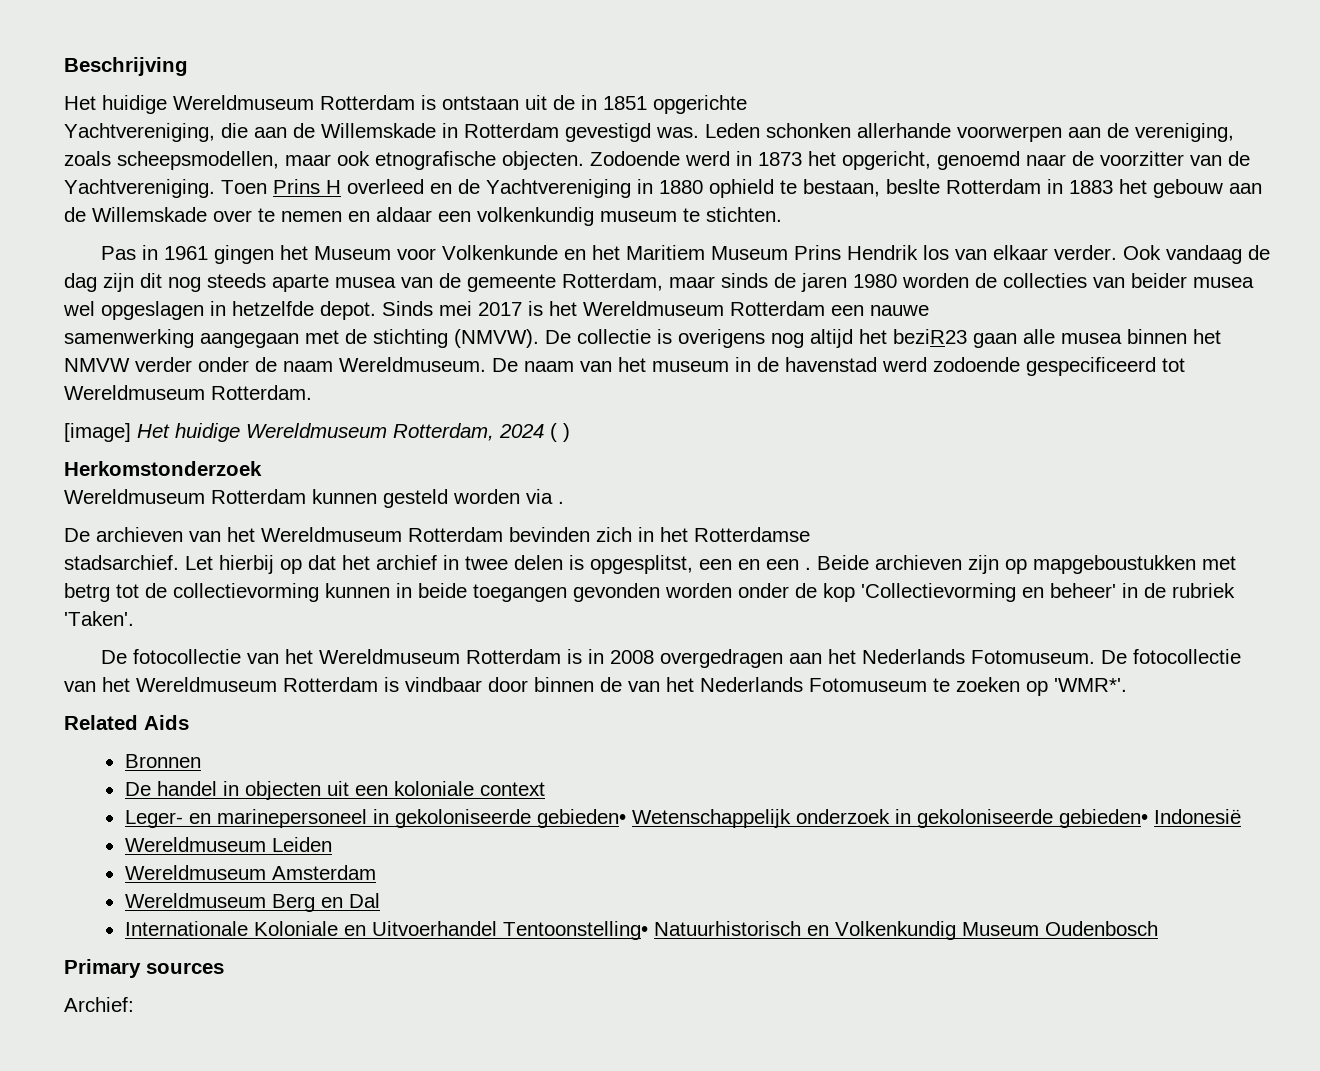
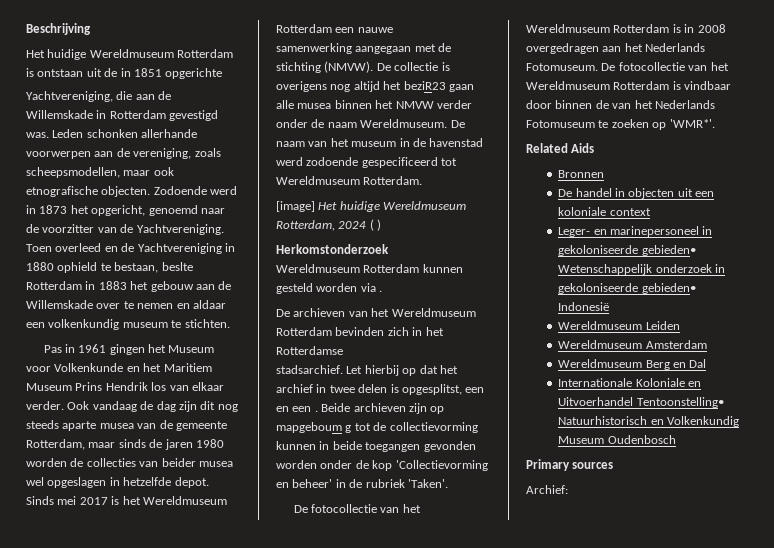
- Toen Prins H overleed en de Yachtvereniging in 1880 ophield te bestaan, beslte Rotterdam in 1883 het gebouw aan de Willemskade over te nemen en aldaar een volkenkundig museum te stichten.
+ Toen overleed en de Yachtvereniging in 1880 ophield te bestaan, beslte Rotterdam in 1883 het gebouw aan de Willemskade over te nemen en aldaar een volkenkundig museum te stichten.
- Beide archieven zijn op mapgeboustukken met betrg tot de collectievorming kunnen in beide toegangen gevonden worden onder de kop 'Collectievorming en beheer' in de rubriek 'Taken'.
+ Beide archieven zijn op mapgeboum g tot de collectievorming kunnen in beide toegangen gevonden worden onder de kop 'Collectievorming en beheer' in de rubriek 'Taken'.

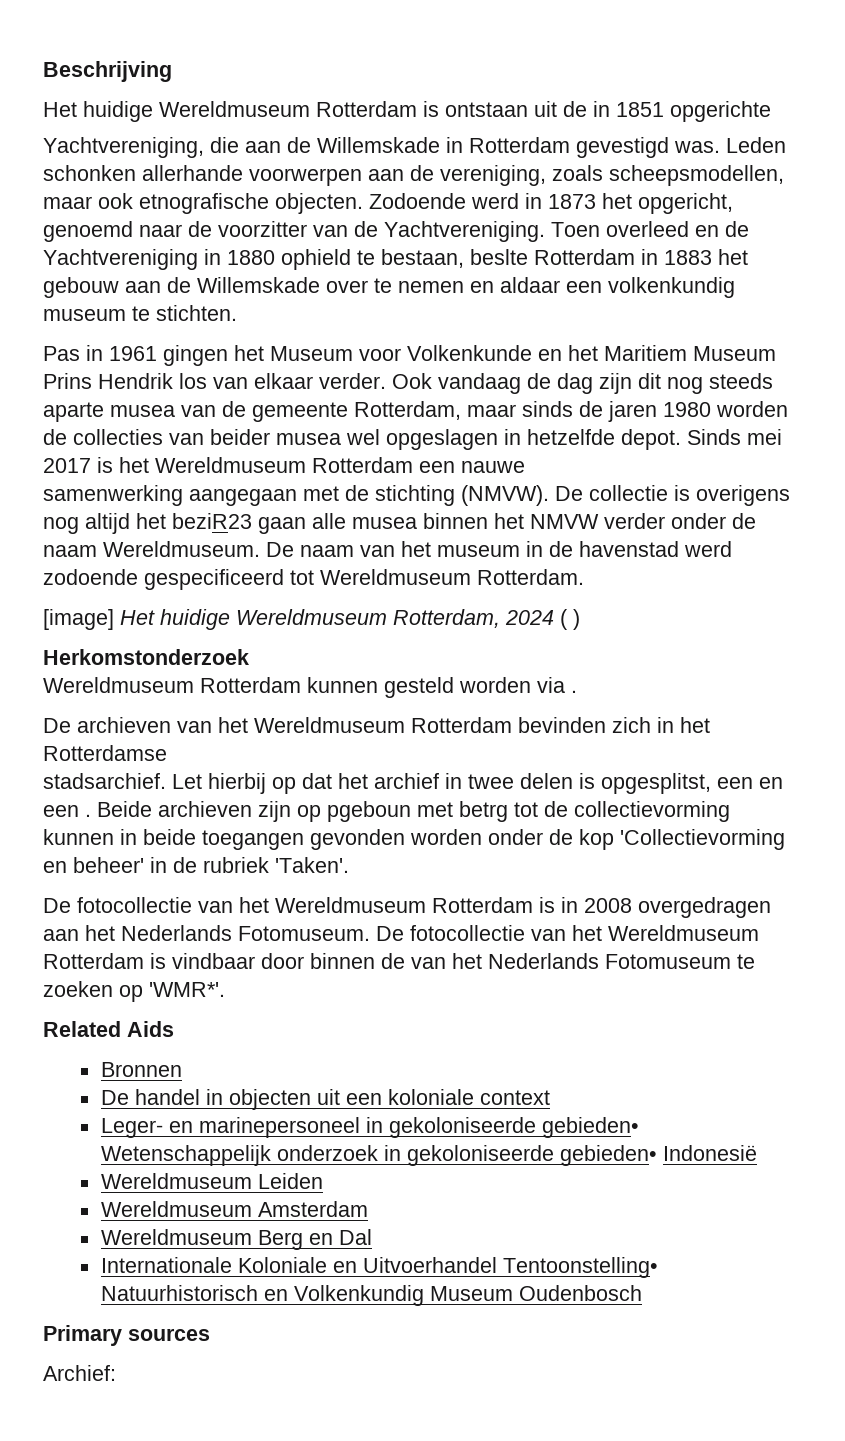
- Beide archieven zijn op mapgeboum g tot de collectievorming kunnen in beide toegangen gevonden worden onder de kop 'Collectievorming en beheer' in de rubriek 'Taken'.
+ Beide archieven zijn op pgeboun met betrg tot de collectievorming kunnen in beide toegangen gevonden worden onder de kop 'Collectievorming en beheer' in de rubriek 'Taken'.

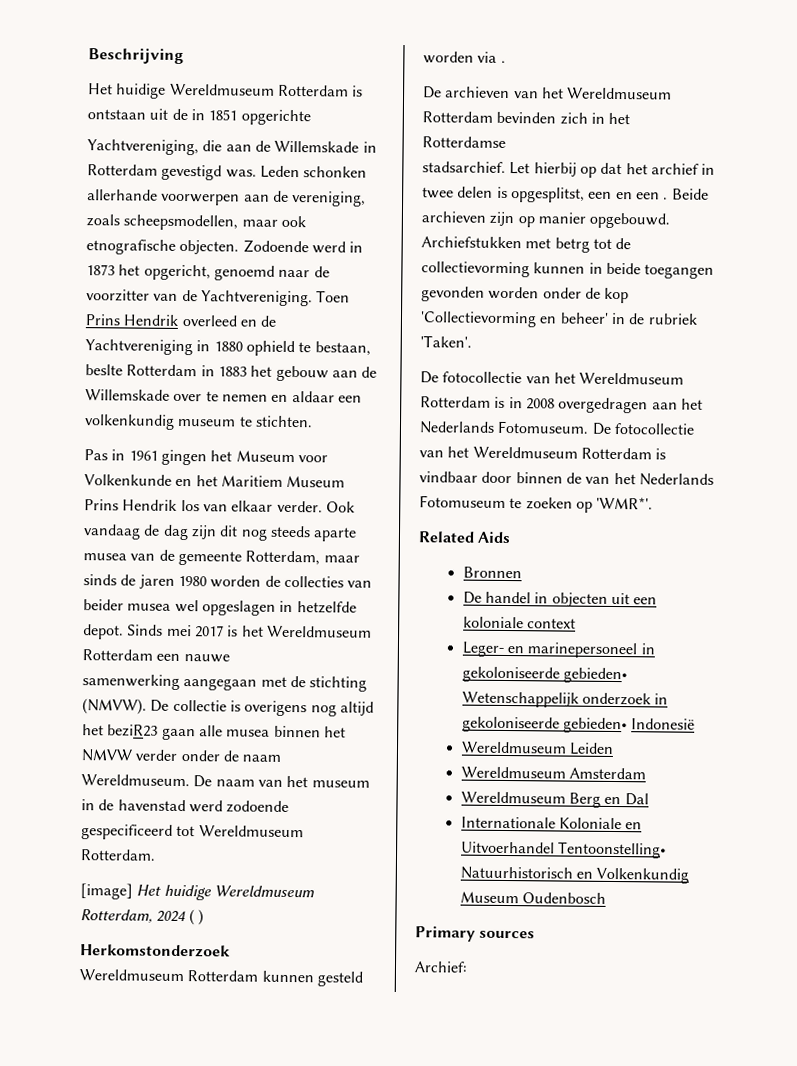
- Toen overleed en de Yachtvereniging in 1880 ophield te bestaan, beslte Rotterdam in 1883 het gebouw aan de Willemskade over te nemen en aldaar een volkenkundig museum te stichten.
+ Toen Prins Hendrik overleed en de Yachtvereniging in 1880 ophield te bestaan, beslte Rotterdam in 1883 het gebouw aan de Willemskade over te nemen en aldaar een volkenkundig museum te stichten.
- Beide archieven zijn op pgeboun met betrg tot de collectievorming kunnen in beide toegangen gevonden worden onder de kop 'Collectievorming en beheer' in de rubriek 'Taken'.
+ Beide archieven zijn op manier opgebouwd. Archiefstukken met betrg tot de collectievorming kunnen in beide toegangen gevonden worden onder de kop 'Collectievorming en beheer' in de rubriek 'Taken'.

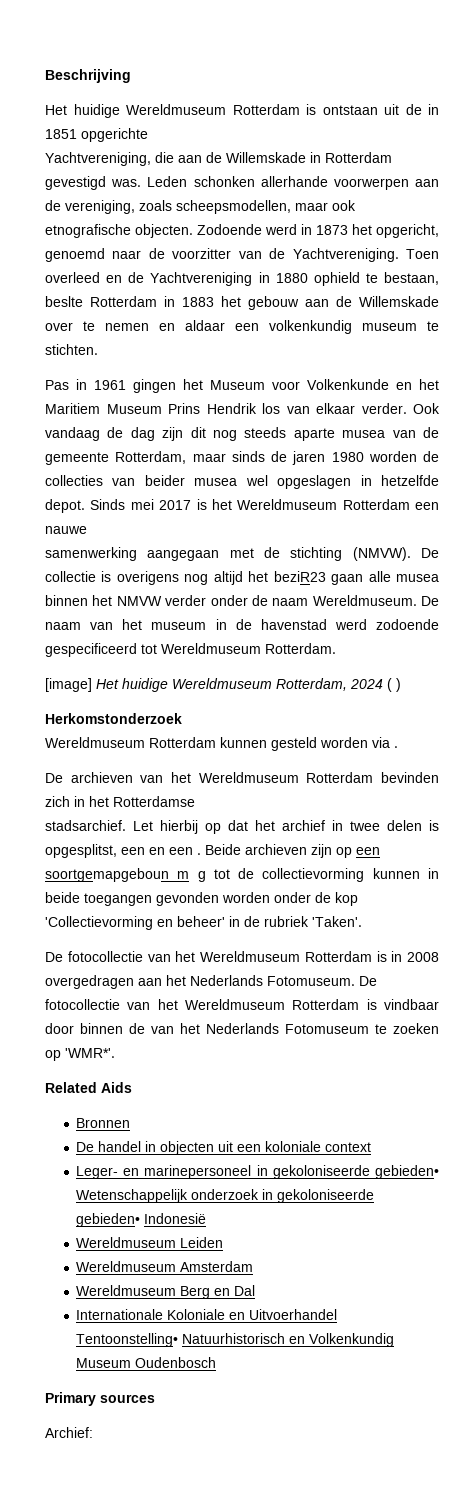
- Toen Prins Hendrik overleed en de Yachtvereniging in 1880 ophield te bestaan, beslte Rotterdam in 1883 het gebouw aan de Willemskade over te nemen en aldaar een volkenkundig museum te stichten.
+ Toen overleed en de Yachtvereniging in 1880 ophield te bestaan, beslte Rotterdam in 1883 het gebouw aan de Willemskade over te nemen en aldaar een volkenkundig museum te stichten.
- Beide archieven zijn op manier opgebouwd. Archiefstukken met betrg tot de collectievorming kunnen in beide toegangen gevonden worden onder de kop 'Collectievorming en beheer' in de rubriek 'Taken'.
+ Beide archieven zijn op een soortgemapgeboun m g tot de collectievorming kunnen in beide toegangen gevonden worden onder de kop 'Collectievorming en beheer' in de rubriek 'Taken'.

